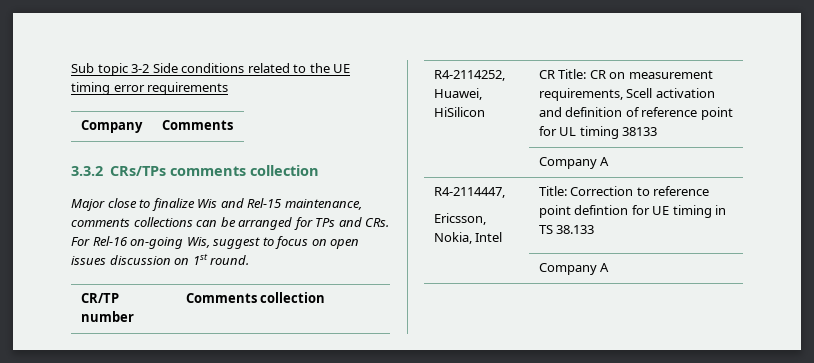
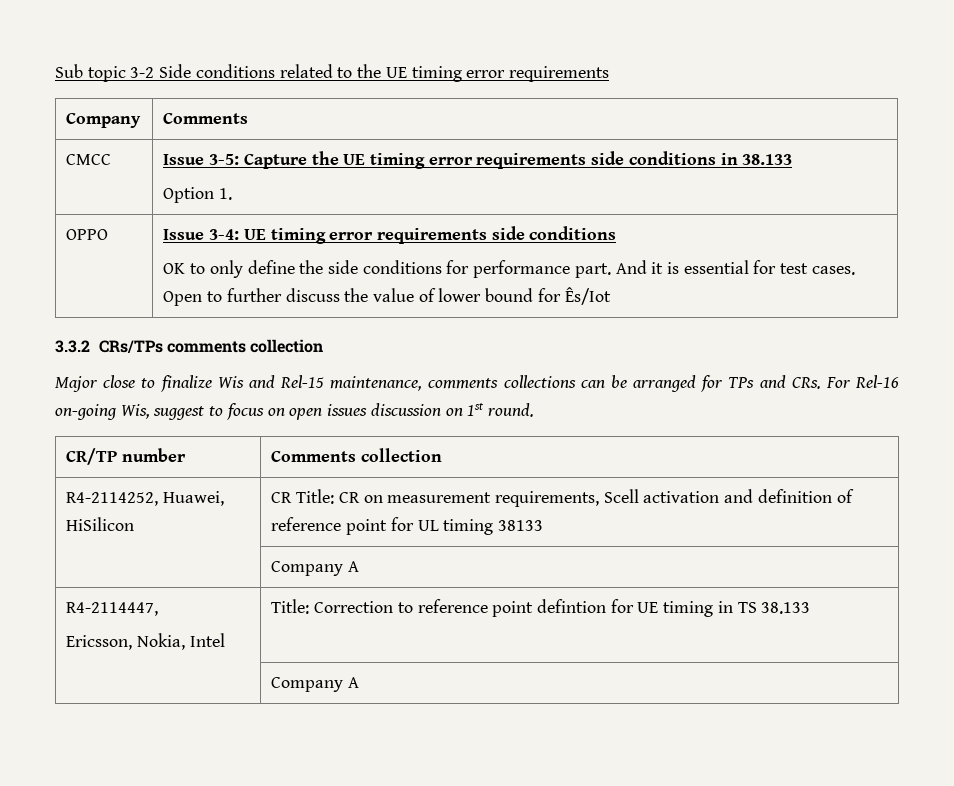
+ CMCC | Issue 3-5: Capture the UE timing error requirements side conditions in 38.133
+ Option 1.
+ OPPO | Issue 3-4: UE timing error requirements side conditions
+ OK to only define the side conditions for performance part. And it is essential for test cases. Open to further discuss the value of lower bound for Ês/Iot

